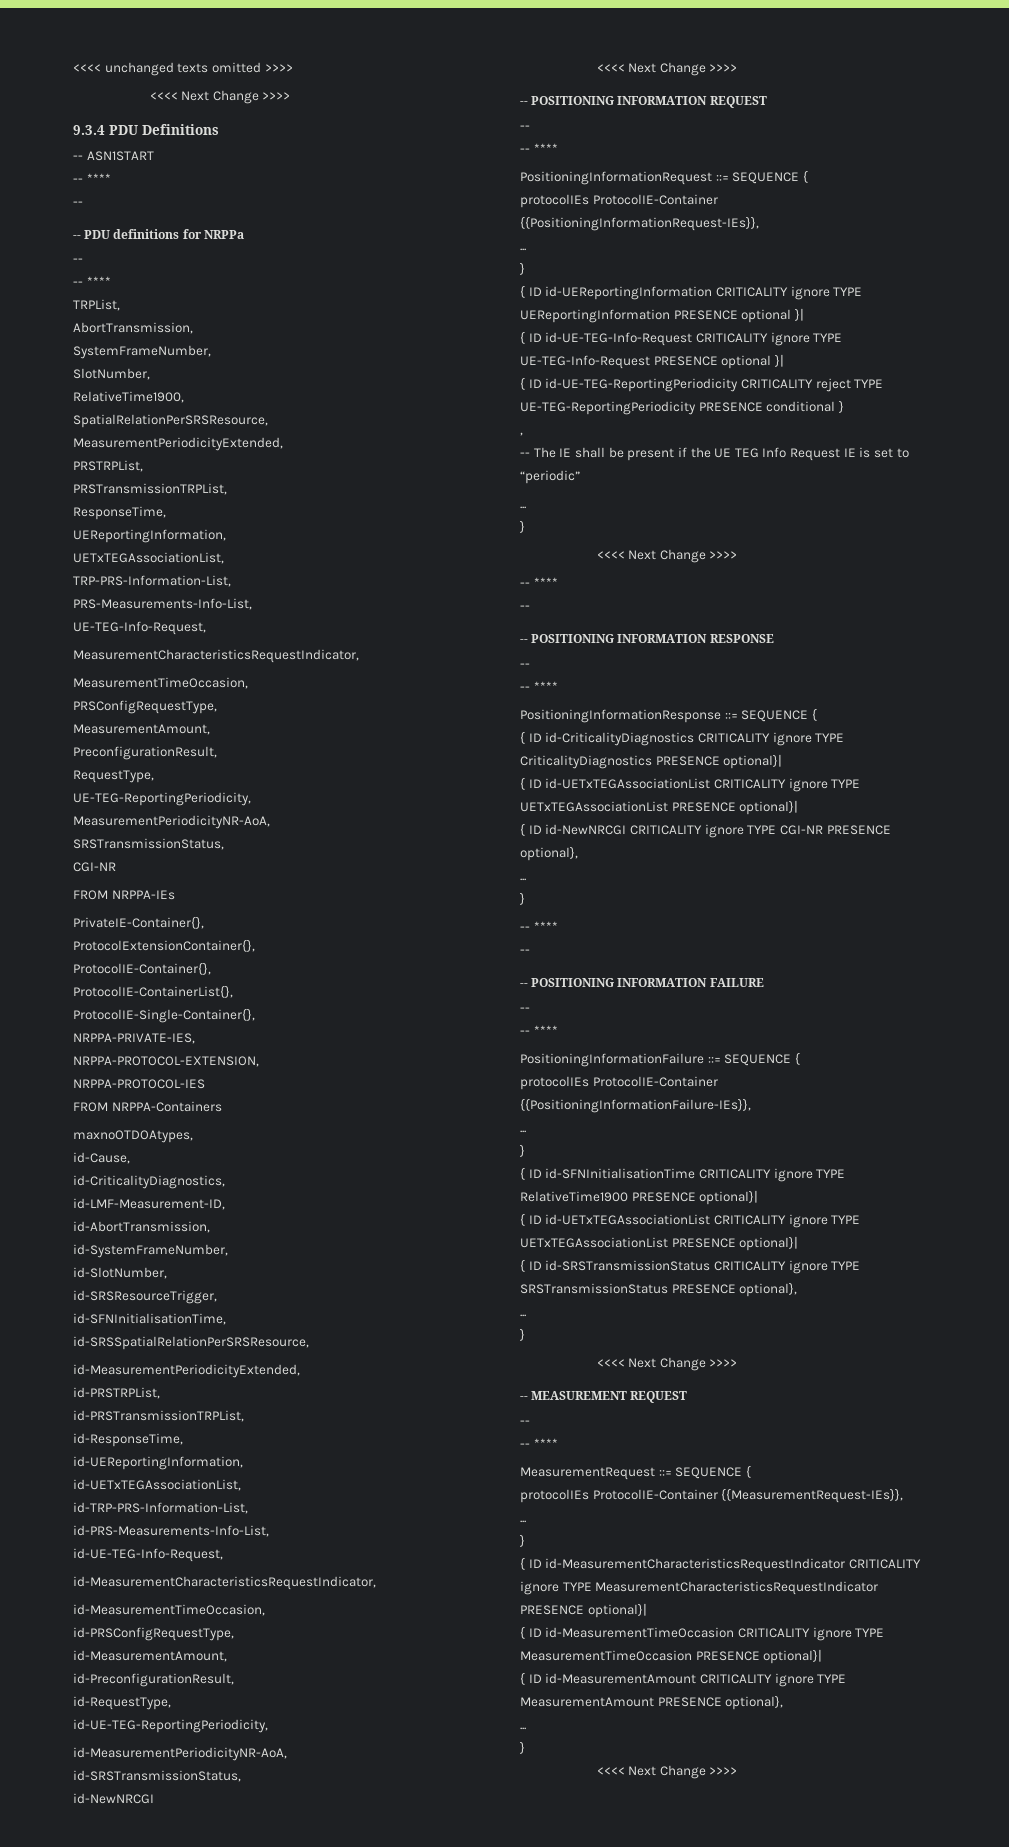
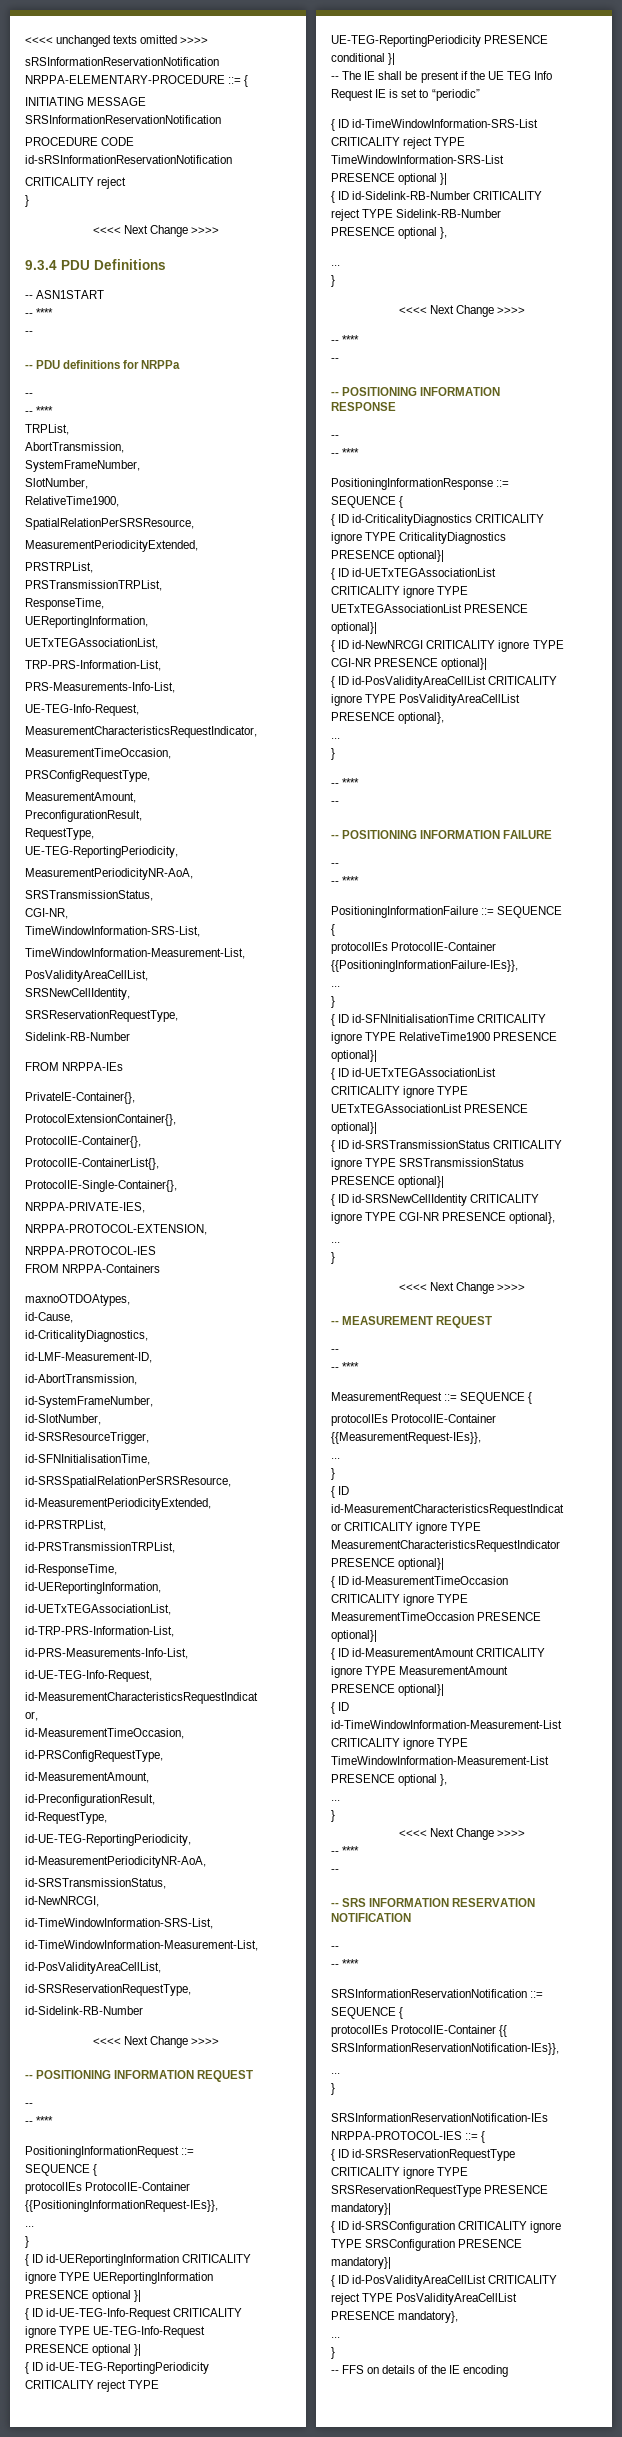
+ sRSInformationReservationNotification NRPPA-ELEMENTARY-PROCEDURE ::= {
+ INITIATING MESSAGE SRSInformationReservationNotification
+ PROCEDURE CODE id-sRSInformationReservationNotification
+ CRITICALITY reject
+ }
  SRSTransmissionStatus,
- CGI-NR
+ CGI-NR,
+ TimeWindowInformation-SRS-List,
+ TimeWindowInformation-Measurement-List,
+ PosValidityAreaCellList,
+ SRSNewCellIdentity,
+ SRSReservationRequestType,
+ Sidelink-RB-Number
  id-SRSTransmissionStatus,
- id-NewNRCGI
+ id-NewNRCGI,
+ id-TimeWindowInformation-SRS-List,
+ id-TimeWindowInformation-Measurement-List,
+ id-PosValidityAreaCellList,
+ id-SRSReservationRequestType,
+ id-Sidelink-RB-Number
- { ID id-UE-TEG-ReportingPeriodicity CRITICALITY reject TYPE UE-TEG-ReportingPeriodicity PRESENCE conditional }
- ,
+ { ID id-UE-TEG-ReportingPeriodicity CRITICALITY reject TYPE UE-TEG-ReportingPeriodicity PRESENCE conditional }|
+ { ID id-TimeWindowInformation-SRS-List CRITICALITY reject TYPE TimeWindowInformation-SRS-List PRESENCE optional }|
+ { ID id-Sidelink-RB-Number CRITICALITY reject TYPE Sidelink-RB-Number PRESENCE optional },
- { ID id-NewNRCGI CRITICALITY ignore TYPE CGI-NR PRESENCE optional},
+ { ID id-NewNRCGI CRITICALITY ignore TYPE CGI-NR PRESENCE optional}|
+ { ID id-PosValidityAreaCellList CRITICALITY ignore TYPE PosValidityAreaCellList PRESENCE optional},
- { ID id-SRSTransmissionStatus CRITICALITY ignore TYPE SRSTransmissionStatus PRESENCE optional},
+ { ID id-SRSTransmissionStatus CRITICALITY ignore TYPE SRSTransmissionStatus PRESENCE optional}|
+ { ID id-SRSNewCellIdentity CRITICALITY ignore TYPE CGI-NR PRESENCE optional},
- { ID id-MeasurementAmount CRITICALITY ignore TYPE MeasurementAmount PRESENCE optional},
+ { ID id-MeasurementAmount CRITICALITY ignore TYPE MeasurementAmount PRESENCE optional}|
+ { ID id-TimeWindowInformation-Measurement-List CRITICALITY ignore TYPE TimeWindowInformation-Measurement-List PRESENCE optional },
  ...
  }
  <<<< Next Change >>>>
+ -- ****
+ --
+ -- SRS INFORMATION RESERVATION NOTIFICATION
+ --
+ -- ****
+ SRSInformationReservationNotification ::= SEQUENCE {
+ protocolIEs ProtocolIE-Container {{ SRSInformationReservationNotification-IEs}},
+ ...
+ }
+ SRSInformationReservationNotification-IEs NRPPA-PROTOCOL-IES ::= {
+ { ID id-SRSReservationRequestType CRITICALITY ignore TYPE SRSReservationRequestType PRESENCE mandatory}|
+ { ID id-SRSConfiguration CRITICALITY ignore TYPE SRSConfiguration PRESENCE mandatory}|
+ { ID id-PosValidityAreaCellList CRITICALITY reject TYPE PosValidityAreaCellList PRESENCE mandatory},
+ ...
+ }
+ -- FFS on details of the IE encoding

